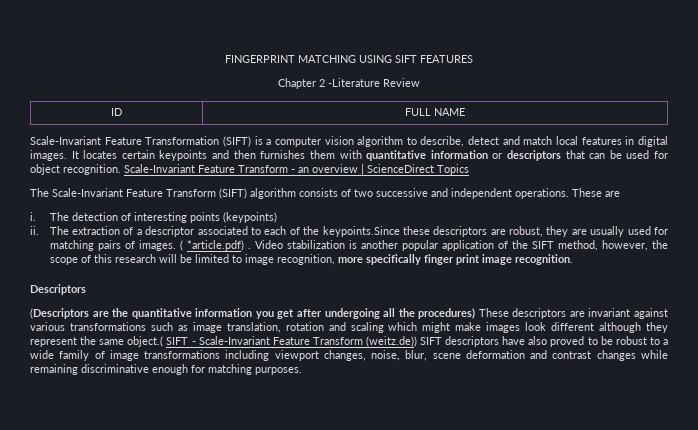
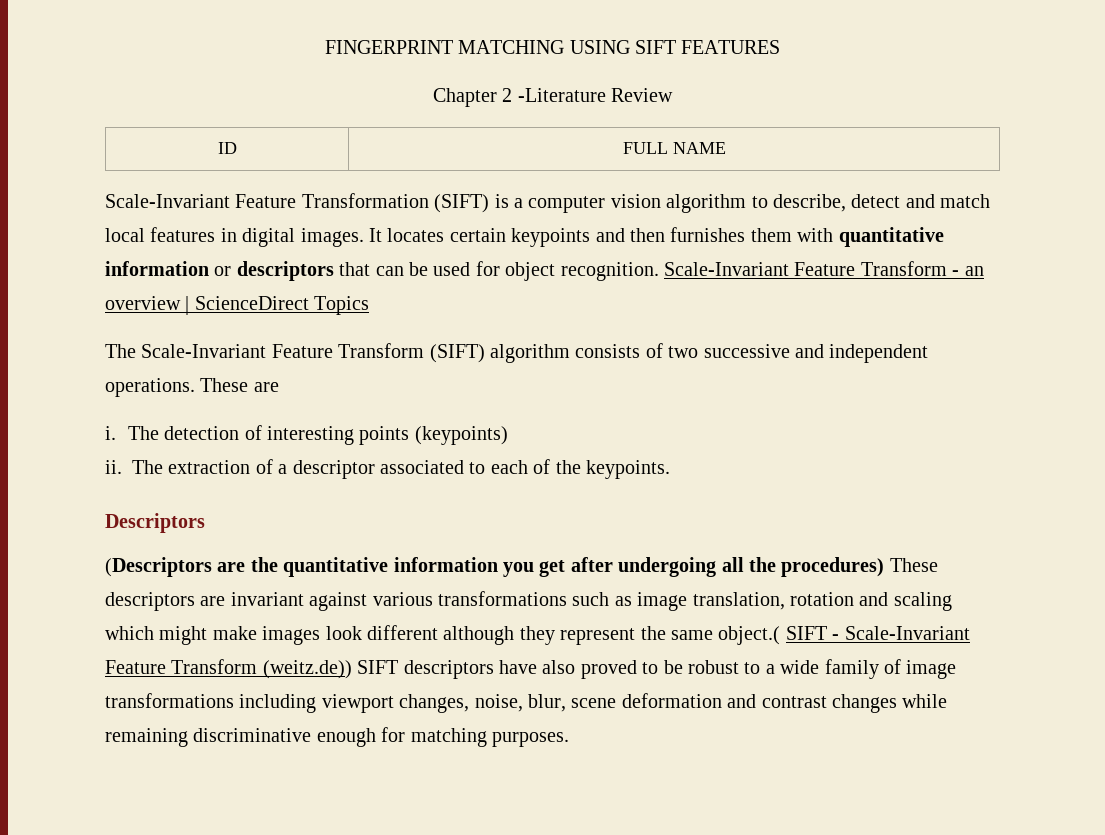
- The extraction of a descriptor associated to each of the keypoints.Since these descriptors are robust, they are usually used for matching pairs of images. ( *article.pdf) . Video stabilization is another popular application of the SIFT method, however, the scope of this research will be limited to image recognition, more specifically finger print image recognition.
+ The extraction of a descriptor associated to each of the keypoints.

